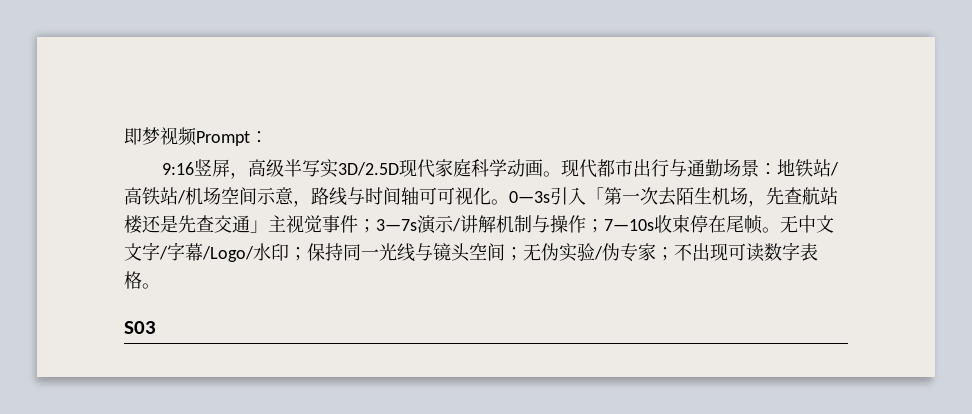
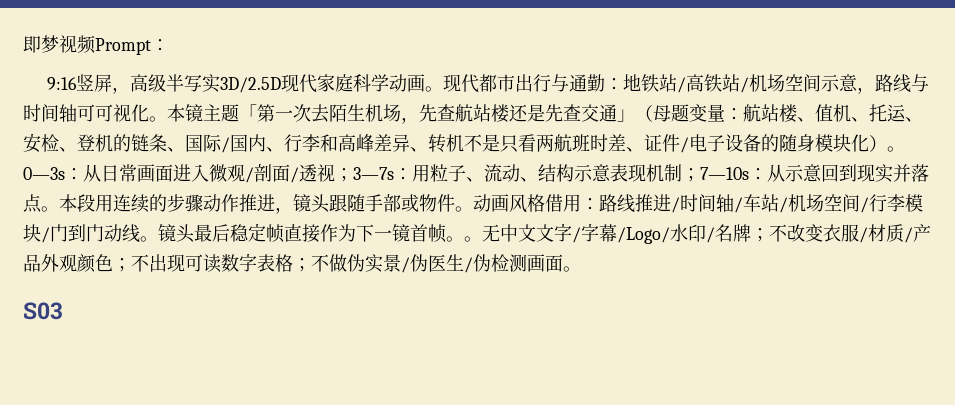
- 现代都市出行与通勤场景：地铁站/高铁站/机场空间示意，路线与时间轴可可视化。
+ 现代都市出行与通勤：地铁站/高铁站/机场空间示意，路线与时间轴可可视化。
- 0—3s引入「第一次去陌生机场，先查航站楼还是先查交通」主视觉事件；3—7s演示/讲解机制与操作；7—10s收束停在尾帧。
+ 本镜主题「第一次去陌生机场，先查航站楼还是先查交通」（母题变量：航站楼、值机、托运、安检、登机的链条、国际/国内、行李和高峰差异、转机不是只看两航班时差、证件/电子设备的随身模块化）。0—3s：从日常画面进入微观/剖面/透视；3—7s：用粒子、流动、结构示意表现机制；7—10s：从示意回到现实并落点。本段用连续的步骤动作推进，镜头跟随手部或物件。动画风格借用：路线推进/时间轴/车站/机场空间/行李模块/门到门动线。镜头最后稳定帧直接作为下一镜首帧。。
- 无中文文字/字幕/Logo/水印；保持同一光线与镜头空间；无伪实验/伪专家；不出现可读数字表格。
+ 无中文文字/字幕/Logo/水印/名牌；不改变衣服/材质/产品外观颜色；不出现可读数字表格；不做伪实景/伪医生/伪检测画面。

